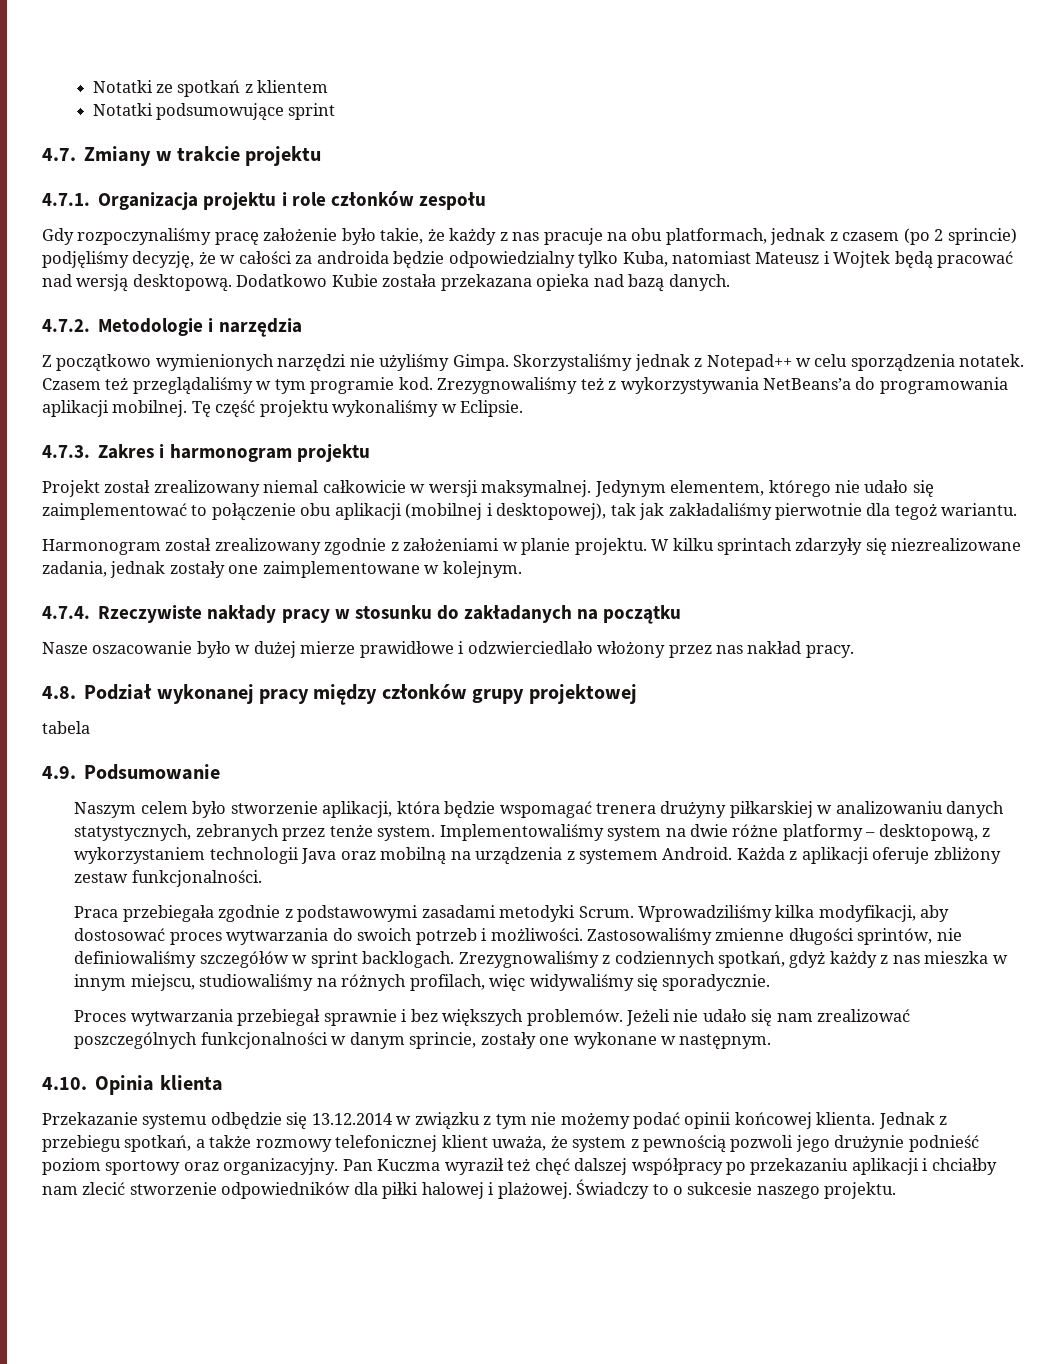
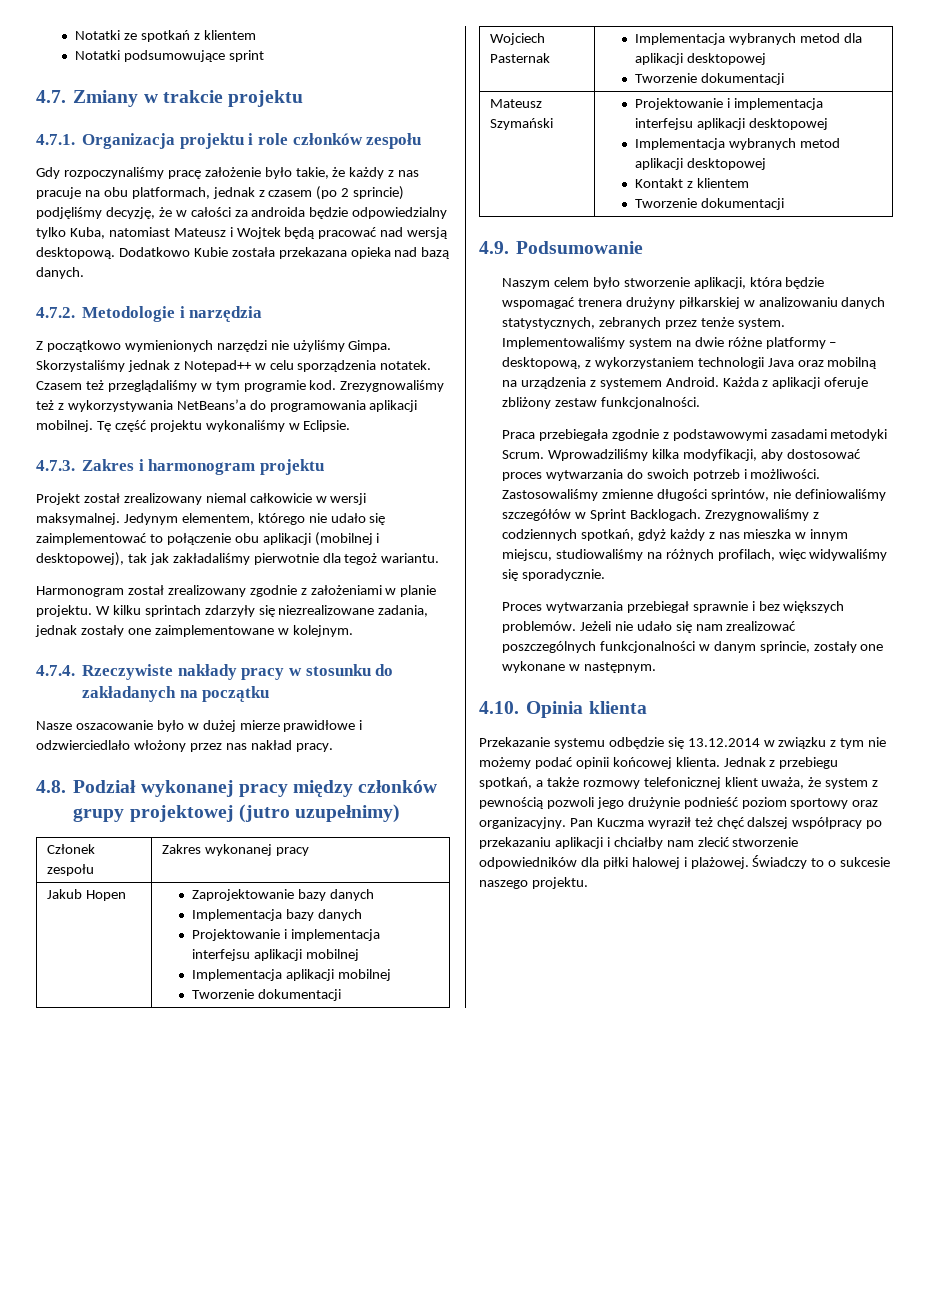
- 4.8. Podział wykonanej pracy między członków grupy projektowej
- tabela
+ 4.8. Podział wykonanej pracy między członków grupy projektowej (jutro uzupełnimy)
+ Członek zespołu | Zakres wykonanej pracy
+ Jakub Hopen | Zaprojektowanie bazy danych
+ Implementacja bazy danych
+ Projektowanie i implementacja interfejsu aplikacji mobilnej
+ Implementacja aplikacji mobilnej
+ Tworzenie dokumentacji
+ Wojciech Pasternak | Implementacja wybranych metod dla aplikacji desktopowej
+ Tworzenie dokumentacji
+ Mateusz Szymański | Projektowanie i implementacja interfejsu aplikacji desktopowej
+ Implementacja wybranych metod aplikacji desktopowej
+ Kontakt z klientem
+ Tworzenie dokumentacji
- Zastosowaliśmy zmienne długości sprintów, nie definiowaliśmy szczegółów w sprint backlogach.
+ Zastosowaliśmy zmienne długości sprintów, nie definiowaliśmy szczegółów w Sprint Backlogach.

